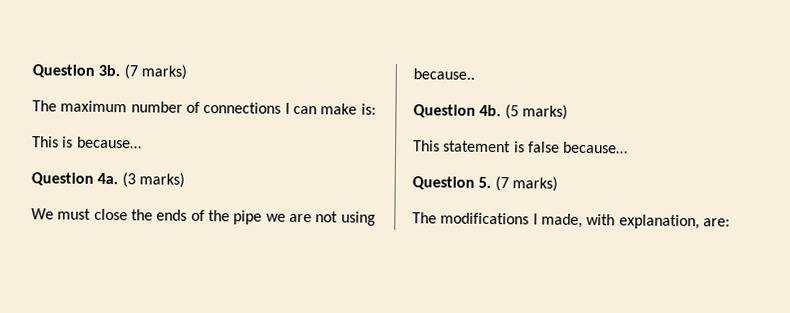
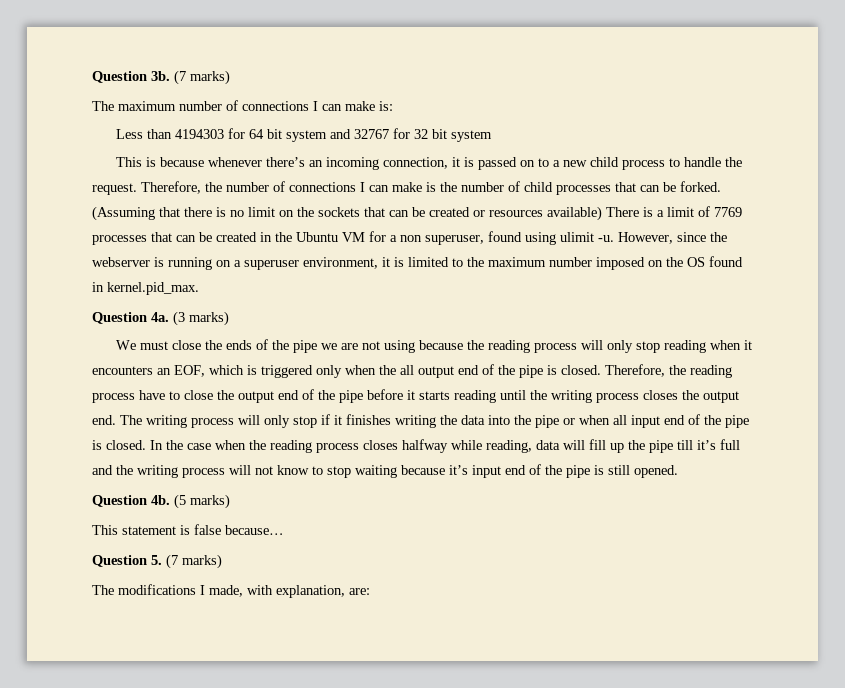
- This is because…
+ Less than 4194303 for 64 bit system and 32767 for 32 bit system
+ This is because whenever there’s an incoming connection, it is passed on to a new child process to handle the request. Therefore, the number of connections I can make is the number of child processes that can be forked. (Assuming that there is no limit on the sockets that can be created or resources available) There is a limit of 7769 processes that can be created in the Ubuntu VM for a non superuser, found using ulimit -u. However, since the webserver is running on a superuser environment, it is limited to the maximum number imposed on the OS found in kernel.pid_max.
- We must close the ends of the pipe we are not using because..
+ We must close the ends of the pipe we are not using because the reading process will only stop reading when it encounters an EOF, which is triggered only when the all output end of the pipe is closed. Therefore, the reading process have to close the output end of the pipe before it starts reading until the writing process closes the output end. The writing process will only stop if it finishes writing the data into the pipe or when all input end of the pipe is closed. In the case when the reading process closes halfway while reading, data will fill up the pipe till it’s full and the writing process will not know to stop waiting because it’s input end of the pipe is still opened.

